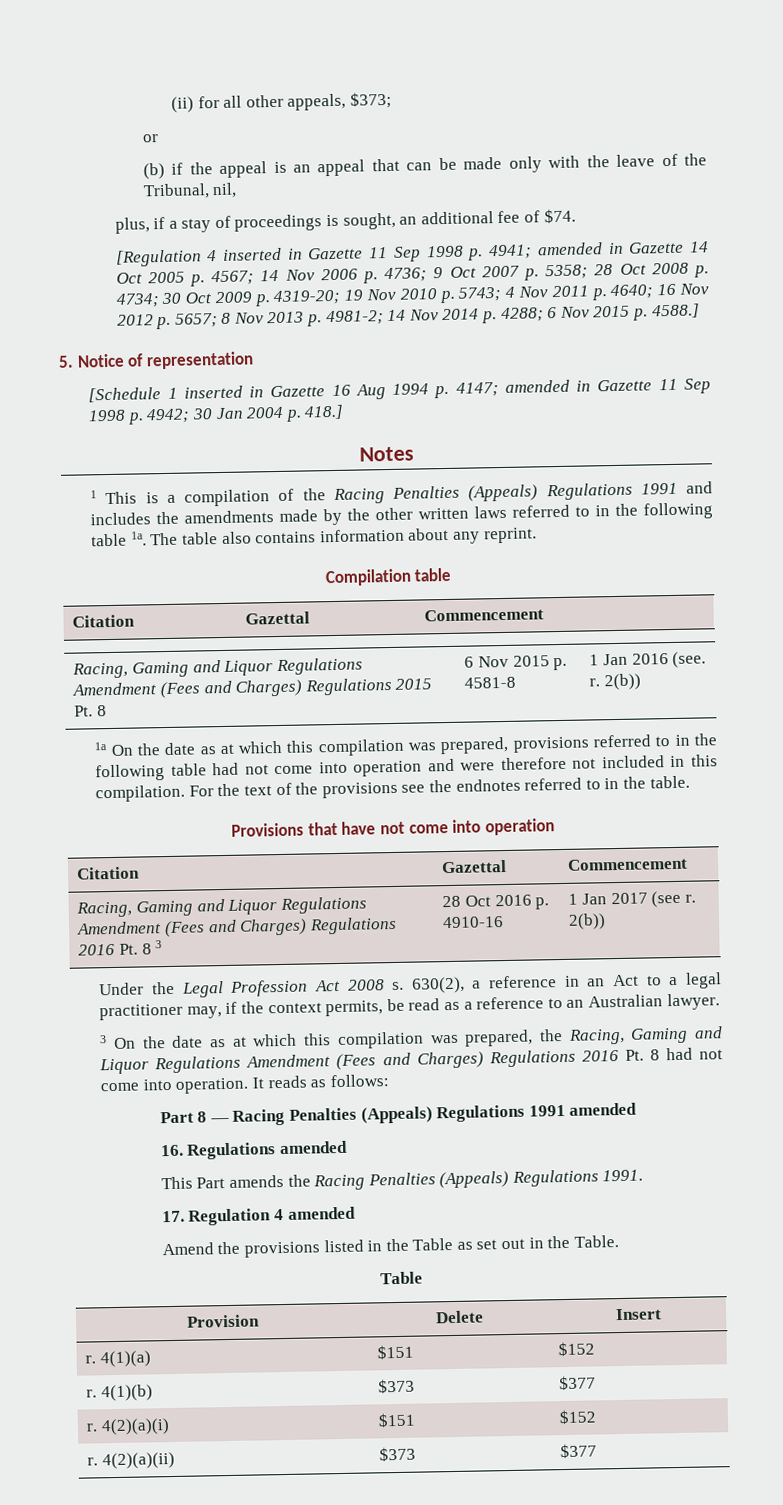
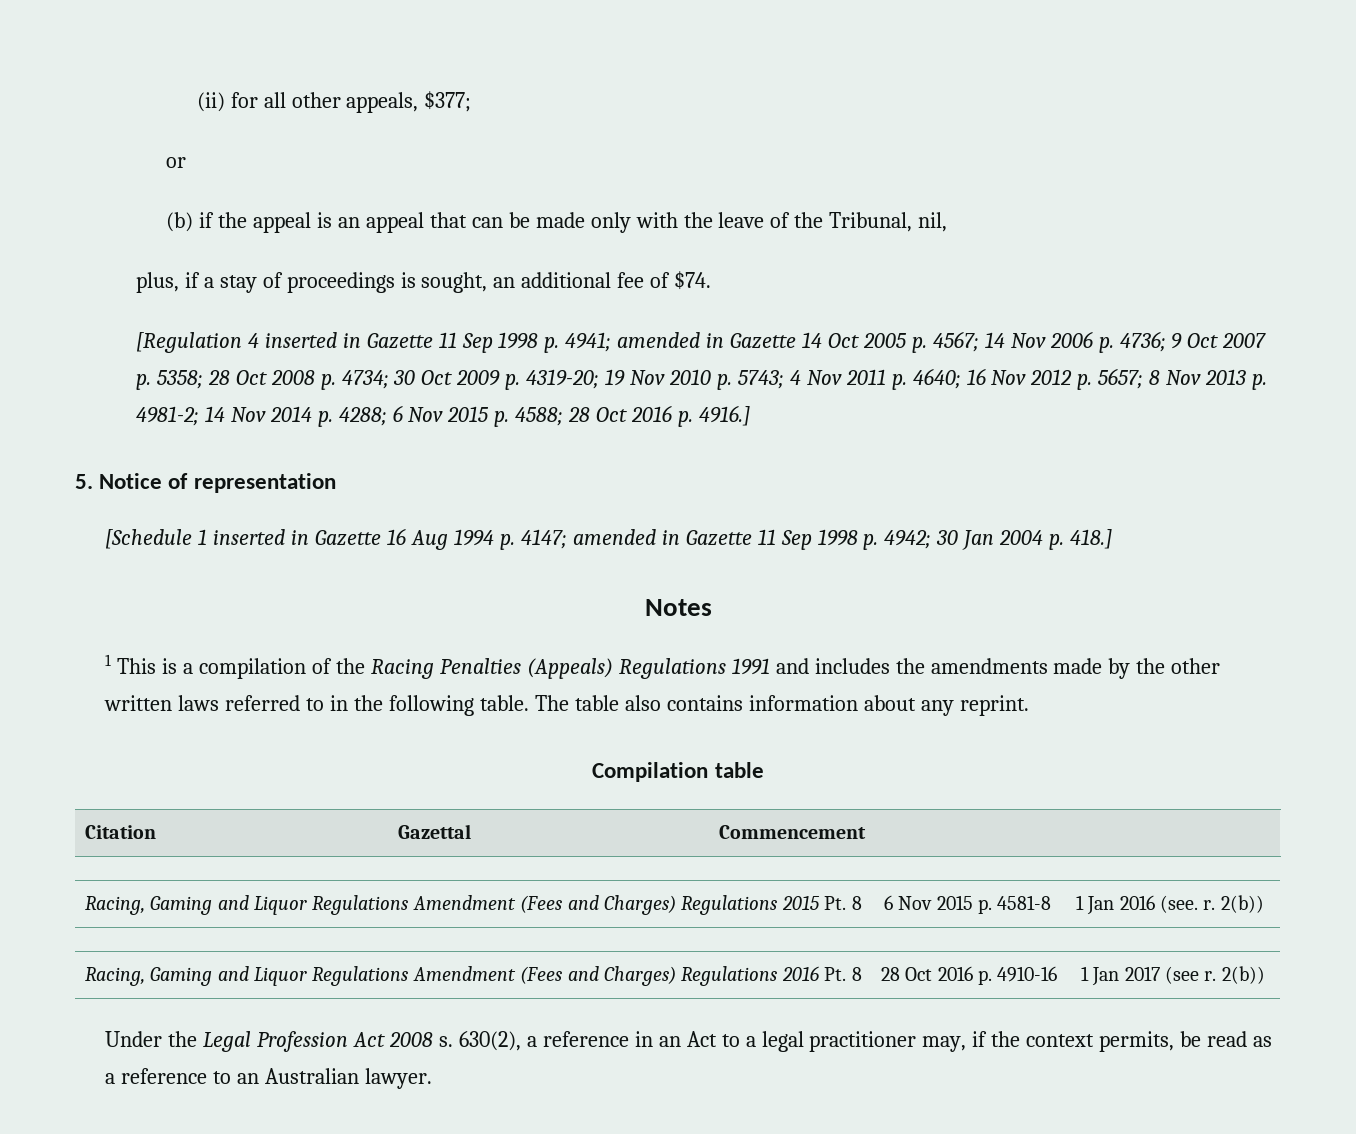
- (ii) for all other appeals, $373;
+ (ii) for all other appeals, $377;
- 6 Nov 2015 p. 4588.]
+ 6 Nov 2015 p. 4588; 28 Oct 2016 p. 4916.]
- 1 This is a compilation of the Racing Penalties (Appeals) Regulations 1991 and includes the amendments made by the other written laws referred to in the following table 1a.
+ 1 This is a compilation of the Racing Penalties (Appeals) Regulations 1991 and includes the amendments made by the other written laws referred to in the following table.
- 1a On the date as at which this compilation was prepared, provisions referred to in the following table had not come into operation and were therefore not included in this compilation. For the text of the provisions see the endnotes referred to in the table.
- Provisions that have not come into operation
- Citation | Gazettal | Commencement
- Racing, Gaming and Liquor Regulations Amendment (Fees and Charges) Regulations 2016 Pt. 8 3 | 28 Oct 2016 p. 4910-16 | 1 Jan 2017 (see r. 2(b))
+ Racing, Gaming and Liquor Regulations Amendment (Fees and Charges) Regulations 2016 Pt. 8 | 28 Oct 2016 p. 4910-16 | 1 Jan 2017 (see r. 2(b))
- 3 On the date as at which this compilation was prepared, the Racing, Gaming and Liquor Regulations Amendment (Fees and Charges) Regulations 2016 Pt. 8 had not come into operation. It reads as follows:
- Part 8 — Racing Penalties (Appeals) Regulations 1991 amended
- 16. Regulations amended
- This Part amends the Racing Penalties (Appeals) Regulations 1991.
- 17. Regulation 4 amended
- Amend the provisions listed in the Table as set out in the Table.
- Table
- Provision | Delete | Insert
- r. 4(1)(a) | $151 | $152
- r. 4(1)(b) | $373 | $377
- r. 4(2)(a)(i) | $151 | $152
- r. 4(2)(a)(ii) | $373 | $377

